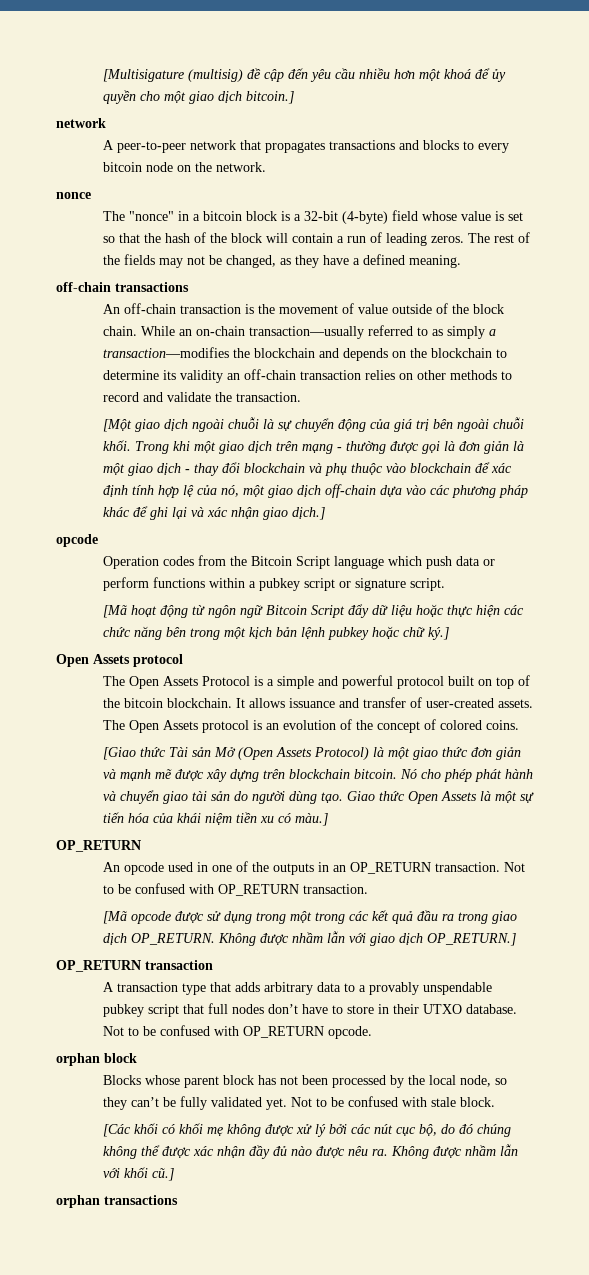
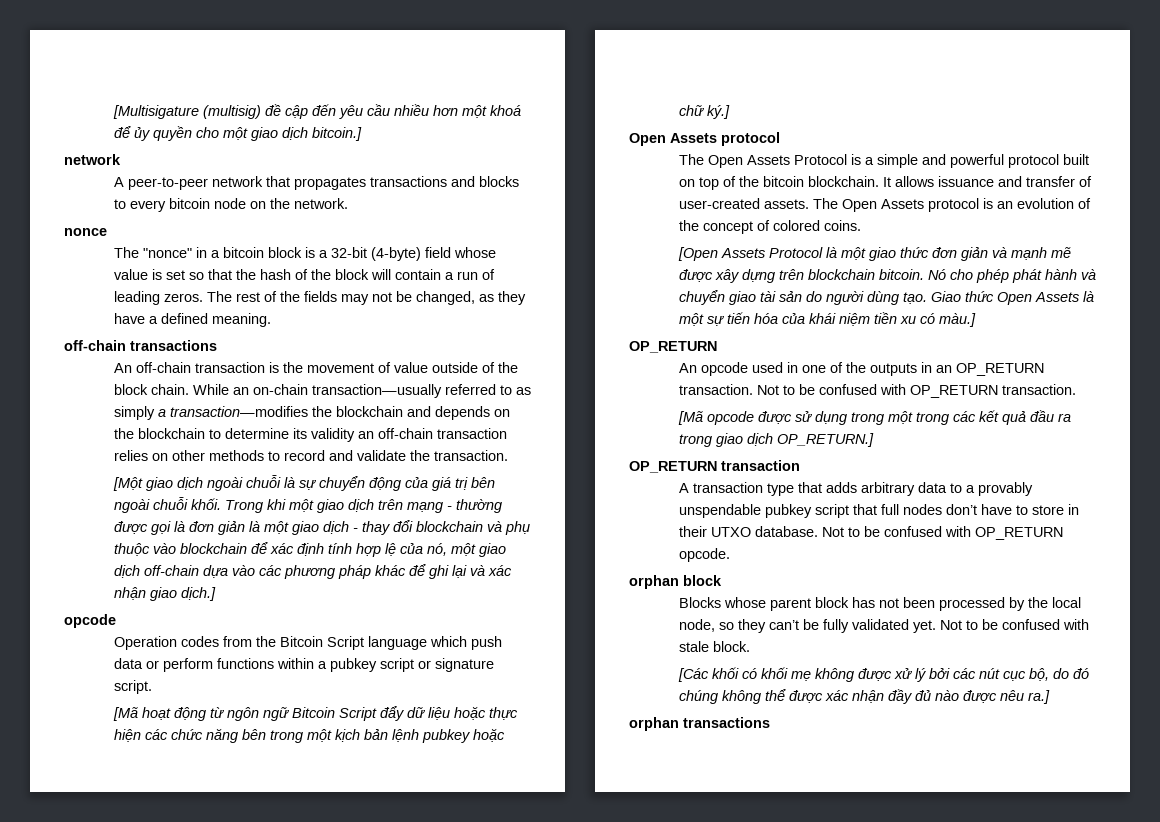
- [Giao thức Tài sản Mở (Open Assets Protocol) là một giao thức đơn giản và mạnh mẽ được xây dựng trên blockchain bitcoin.
+ [Open Assets Protocol là một giao thức đơn giản và mạnh mẽ được xây dựng trên blockchain bitcoin.
- [Mã opcode được sử dụng trong một trong các kết quả đầu ra trong giao dịch OP_RETURN. Không được nhầm lẫn với giao dịch OP_RETURN.]
+ [Mã opcode được sử dụng trong một trong các kết quả đầu ra trong giao dịch OP_RETURN.]
- [Các khối có khối mẹ không được xử lý bởi các nút cục bộ, do đó chúng không thể được xác nhận đầy đủ nào được nêu ra. Không được nhầm lẫn với khối cũ.]
+ [Các khối có khối mẹ không được xử lý bởi các nút cục bộ, do đó chúng không thể được xác nhận đầy đủ nào được nêu ra.]

